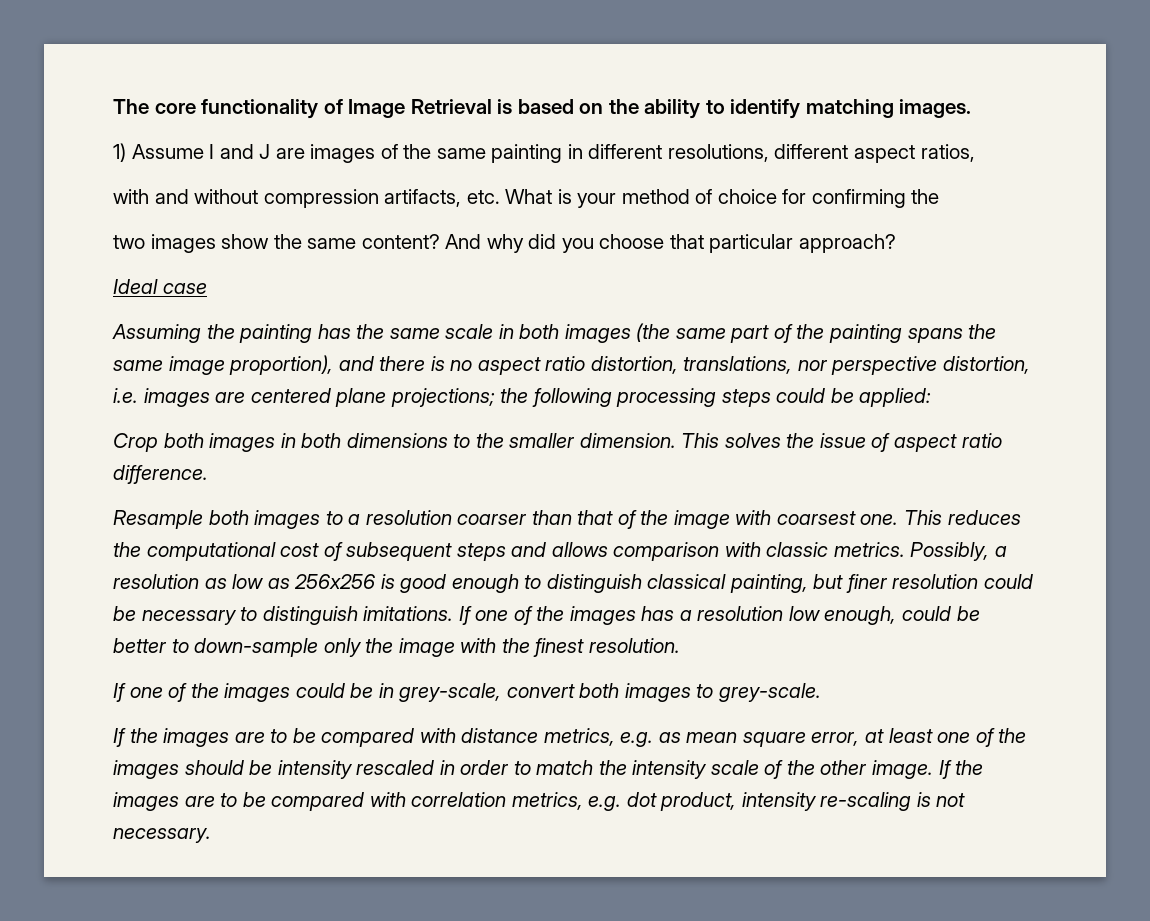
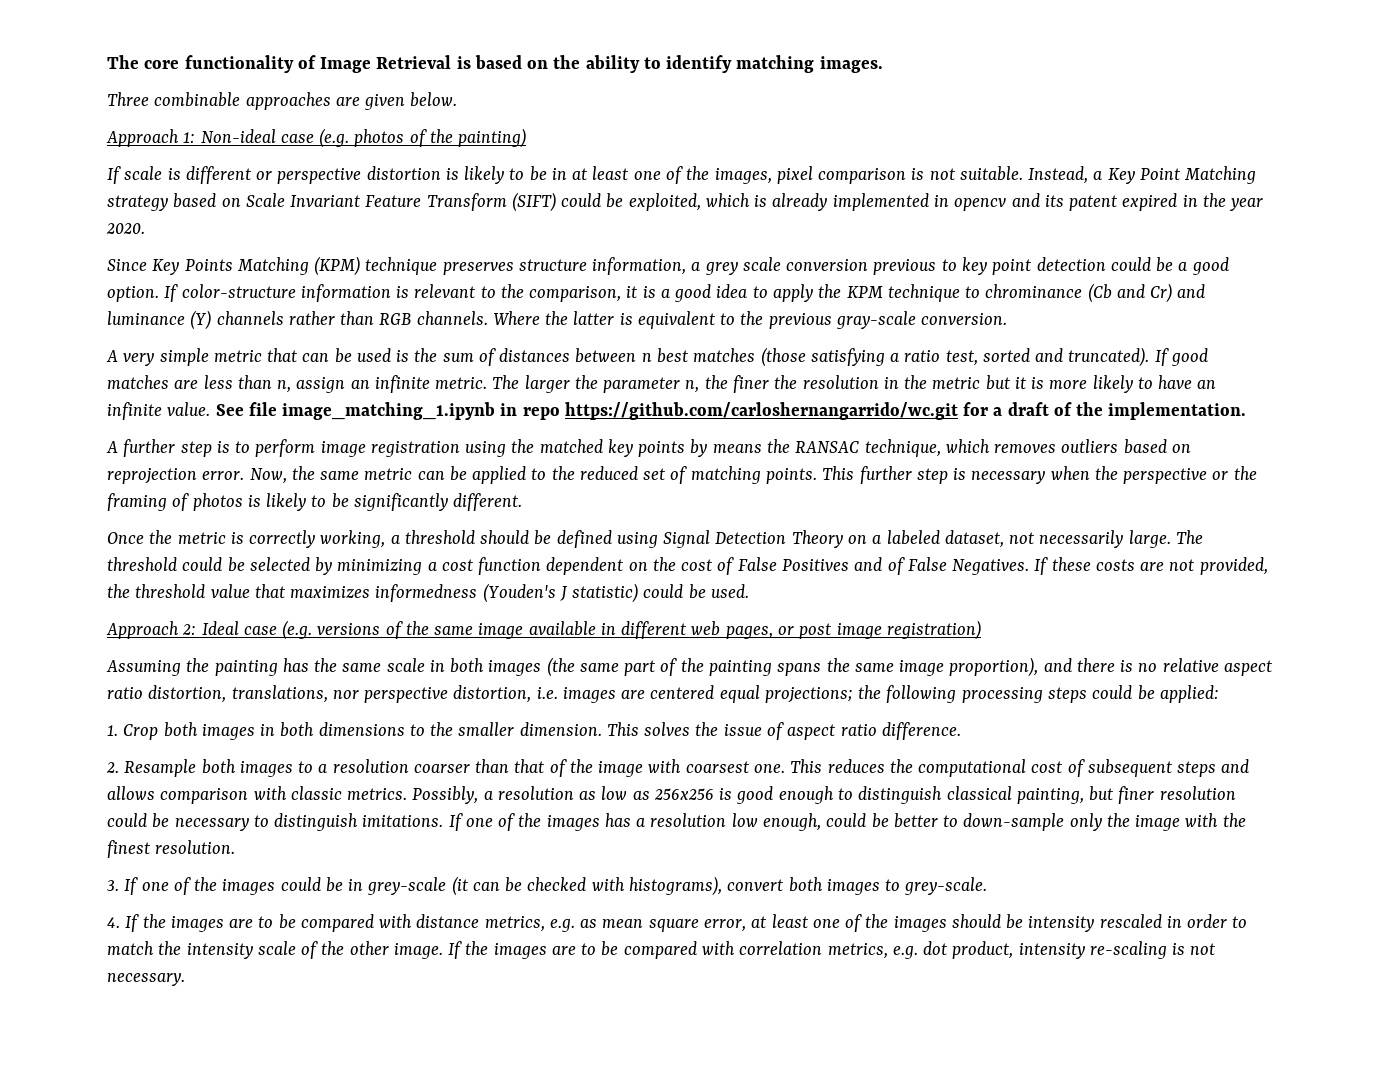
- 1) Assume I and J are images of the same painting in different resolutions, different aspect ratios,
- with and without compression artifacts, etc. What is your method of choice for confirming the
- two images show the same content? And why did you choose that particular approach?
- Ideal case
+ Three combinable approaches are given below.
+ Approach 1: Non-ideal case (e.g. photos of the painting)
+ If scale is different or perspective distortion is likely to be in at least one of the images, pixel comparison is not suitable. Instead, a Key Point Matching strategy based on Scale Invariant Feature Transform (SIFT) could be exploited, which is already implemented in opencv and its patent expired in the year 2020.
+ Since Key Points Matching (KPM) technique preserves structure information, a grey scale conversion previous to key point detection could be a good option. If color-structure information is relevant to the comparison, it is a good idea to apply the KPM technique to chrominance (Cb and Cr) and luminance (Y) channels rather than RGB channels. Where the latter is equivalent to the previous gray-scale conversion.
+ A very simple metric that can be used is the sum of distances between n best matches (those satisfying a ratio test, sorted and truncated). If good matches are less than n, assign an infinite metric. The larger the parameter n, the finer the resolution in the metric but it is more likely to have an infinite value. See file image_matching_1.ipynb in repo https://github.com/carloshernangarrido/wc.git for a draft of the implementation.
+ A further step is to perform image registration using the matched key points by means the RANSAC technique, which removes outliers based on reprojection error. Now, the same metric can be applied to the reduced set of matching points. This further step is necessary when the perspective or the framing of photos is likely to be significantly different.
+ Once the metric is correctly working, a threshold should be defined using Signal Detection Theory on a labeled dataset, not necessarily large. The threshold could be selected by minimizing a cost function dependent on the cost of False Positives and of False Negatives. If these costs are not provided, the threshold value that maximizes informedness (Youden's J statistic) could be used.
+ Approach 2: Ideal case (e.g. versions of the same image available in different web pages, or post image registration)
- Assuming the painting has the same scale in both images (the same part of the painting spans the same image proportion), and there is no aspect ratio distortion, translations, nor perspective distortion, i.e. images are centered plane projections; the following processing steps could be applied:
+ Assuming the painting has the same scale in both images (the same part of the painting spans the same image proportion), and there is no relative aspect ratio distortion, translations, nor perspective distortion, i.e. images are centered equal projections; the following processing steps could be applied:
- Crop both images in both dimensions to the smaller dimension.
+ 1. Crop both images in both dimensions to the smaller dimension.
- Resample both images to a resolution coarser than that of the image with coarsest one.
+ 2. Resample both images to a resolution coarser than that of the image with coarsest one.
- If one of the images could be in grey-scale, convert both images to grey-scale.
+ 3. If one of the images could be in grey-scale (it can be checked with histograms), convert both images to grey-scale.
- If the images are to be compared with distance metrics, e.g. as mean square error, at least one of the images should be intensity rescaled in order to match the intensity scale of the other image.
+ 4. If the images are to be compared with distance metrics, e.g. as mean square error, at least one of the images should be intensity rescaled in order to match the intensity scale of the other image.

